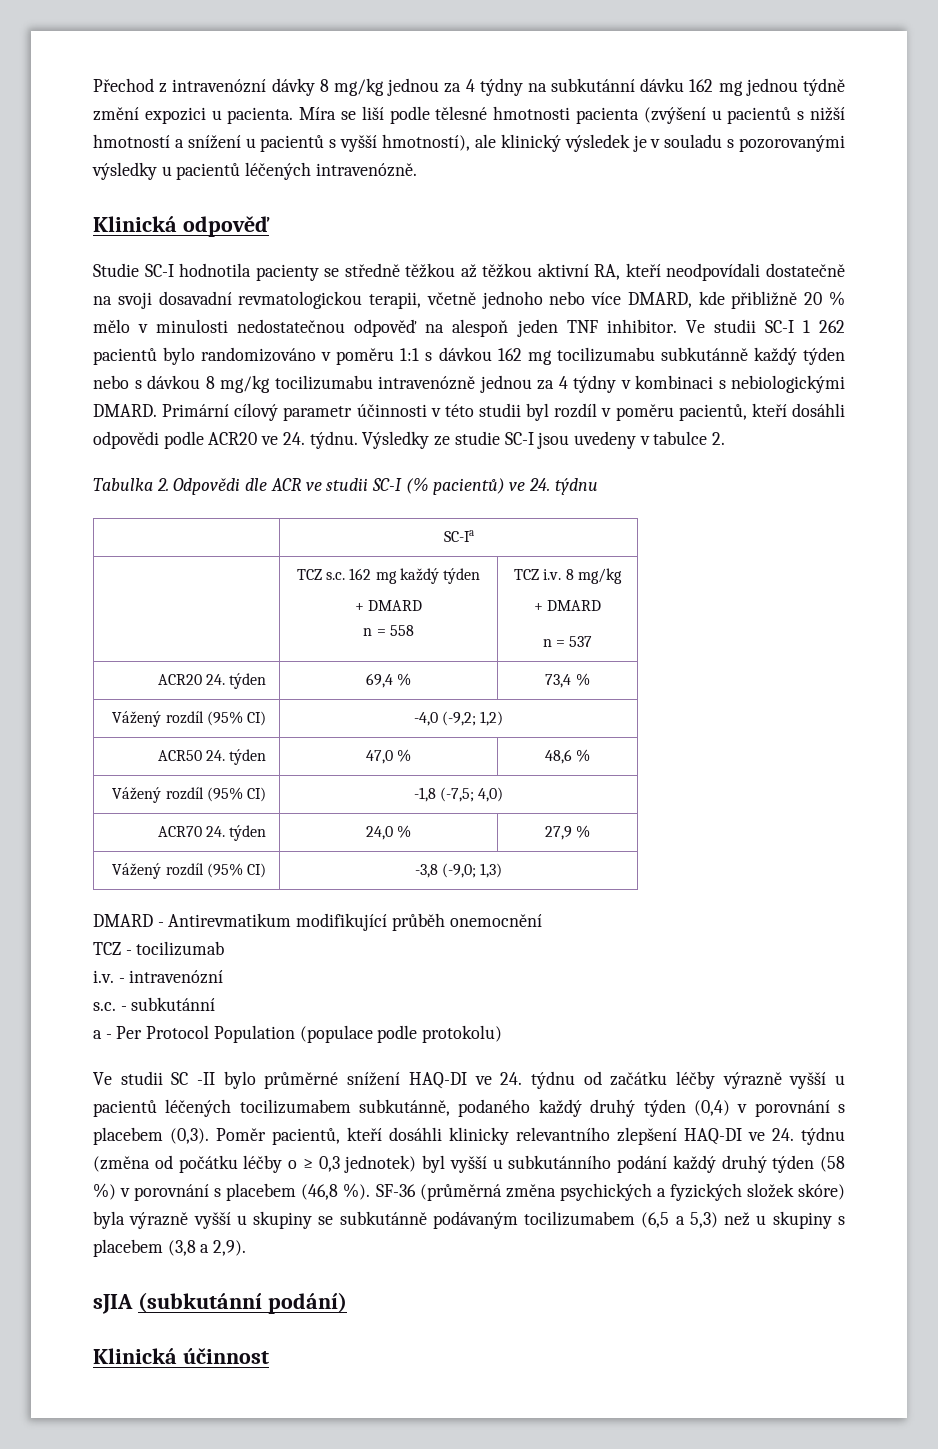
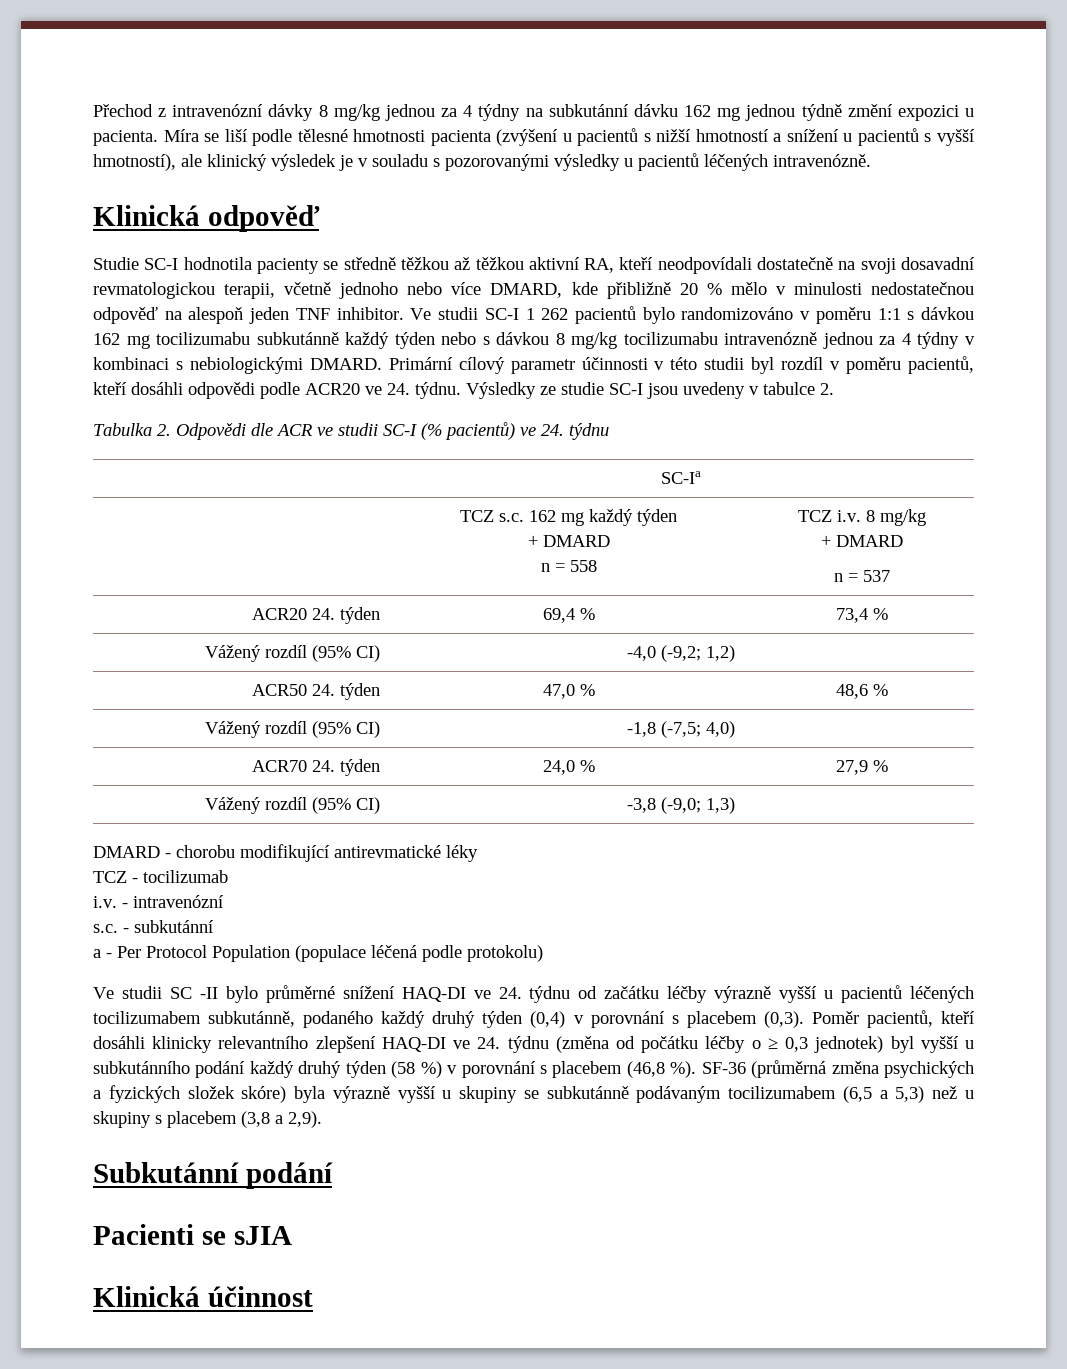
- DMARD - Antirevmatikum modifikující průběh onemocnění
+ DMARD - chorobu modifikující antirevmatické léky
- a - Per Protocol Population (populace podle protokolu)
+ a - Per Protocol Population (populace léčená podle protokolu)
- sJIA (subkutánní podání)
+ Subkutánní podání
+ Pacienti se sJIA

